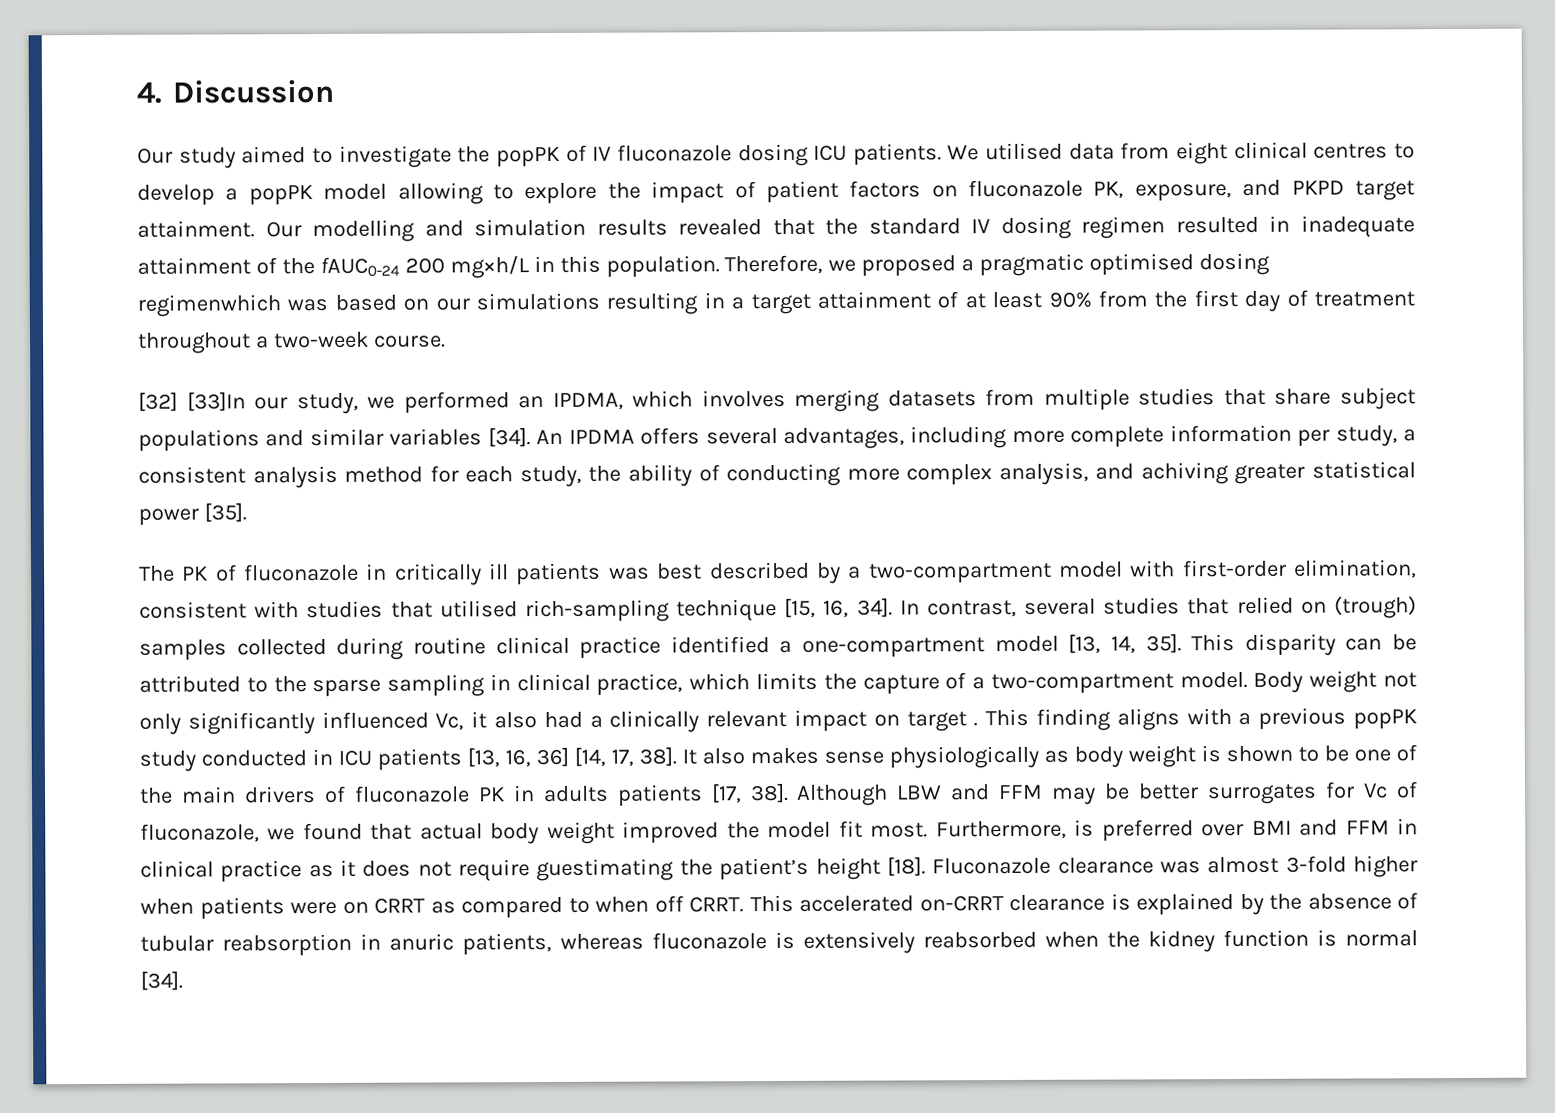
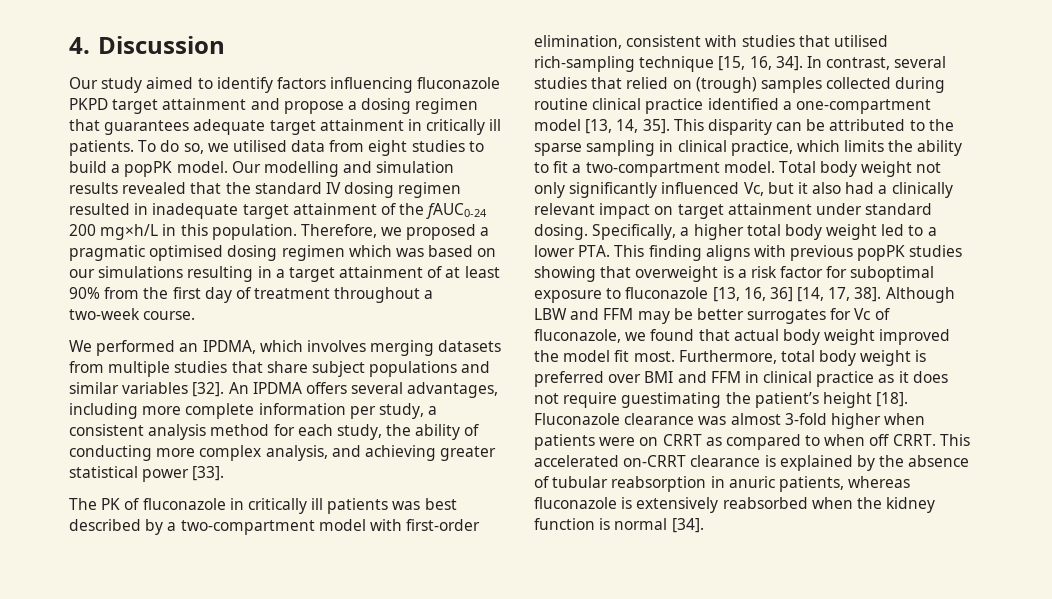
- Our study aimed to investigate the popPK of IV fluconazole dosing ICU patients. We utilised data from eight clinical centres to develop a popPK model allowing to explore the impact of patient factors on fluconazole PK, exposure, and PKPD target attainment.
+ Our study aimed to identify factors influencing fluconazole PKPD target attainment and propose a dosing regimen that guarantees adequate target attainment in critically ill patients. To do so, we utilised data from eight studies to build a popPK model.
- Our modelling and simulation results revealed that the standard IV dosing regimen resulted in inadequate attainment of the fAUC0-24 200 mg×h/L in this population.
+ Our modelling and simulation results revealed that the standard IV dosing regimen resulted in inadequate target attainment of the fAUC0-24 200 mg×h/L in this population.
- Therefore, we proposed a pragmatic optimised dosing regimenwhich was based on our simulations resulting in a target attainment of at least 90% from the first day of treatment throughout a two-week course.
+ Therefore, we proposed a pragmatic optimised dosing regimen which was based on our simulations resulting in a target attainment of at least 90% from the first day of treatment throughout a two-week course.
- [32] [33]In our study, we performed an IPDMA, which involves merging datasets from multiple studies that share subject populations and similar variables [34].
+ We performed an IPDMA, which involves merging datasets from multiple studies that share subject populations and similar variables [32].
- An IPDMA offers several advantages, including more complete information per study, a consistent analysis method for each study, the ability of conducting more complex analysis, and achiving greater statistical power [35].
+ An IPDMA offers several advantages, including more complete information per study, a consistent analysis method for each study, the ability of conducting more complex analysis, and achieving greater statistical power [33].
- This disparity can be attributed to the sparse sampling in clinical practice, which limits the capture of a two-compartment model.
+ This disparity can be attributed to the sparse sampling in clinical practice, which limits the ability to fit a two-compartment model.
- Body weight not only significantly influenced Vc, it also had a clinically relevant impact on target . This finding aligns with a previous popPK study conducted in ICU patients [13, 16, 36] [14, 17, 38].
+ Total body weight not only significantly influenced Vc, but it also had a clinically relevant impact on target attainment under standard dosing. Specifically, a higher total body weight led to a lower PTA. This finding aligns with previous popPK studies showing that overweight is a risk factor for suboptimal exposure to fluconazole [13, 16, 36] [14, 17, 38].
- It also makes sense physiologically as body weight is shown to be one of the main drivers of fluconazole PK in adults patients [17, 38].
- Furthermore, is preferred over BMI and FFM in clinical practice as it does not require guestimating the patient’s height [18].
+ Furthermore, total body weight is preferred over BMI and FFM in clinical practice as it does not require guestimating the patient’s height [18].

